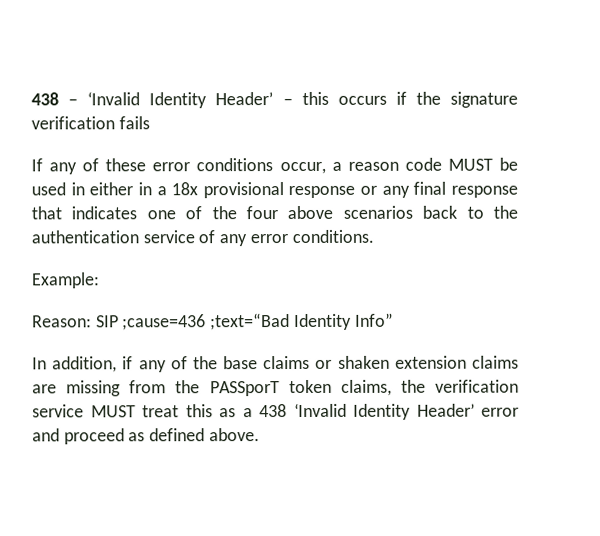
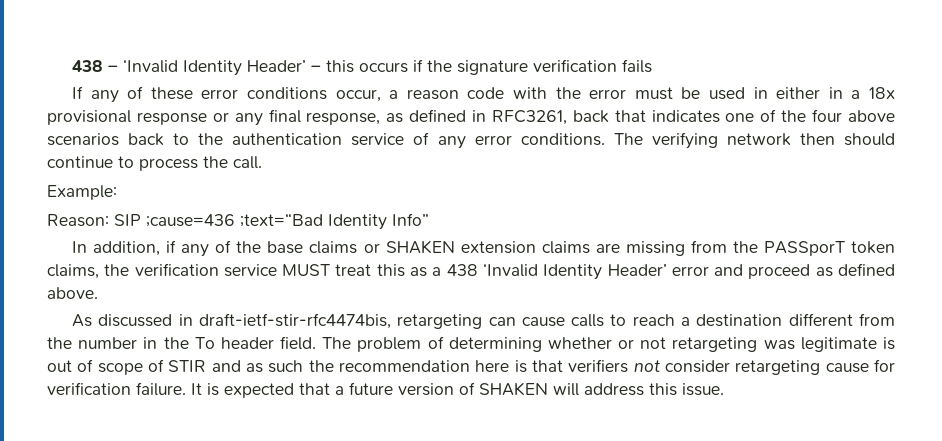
- If any of these error conditions occur, a reason code MUST be used in either in a 18x provisional response or any final response that indicates one of the four above scenarios back to the authentication service of any error conditions.
+ If any of these error conditions occur, a reason code with the error must be used in either in a 18x provisional response or any final response, as defined in RFC3261, back that indicates one of the four above scenarios back to the authentication service of any error conditions. The verifying network then should continue to process the call.
- In addition, if any of the base claims or shaken extension claims are missing from the PASSporT token claims, the verification service MUST treat this as a 438 ‘Invalid Identity Header’ error and proceed as defined above.
+ In addition, if any of the base claims or SHAKEN extension claims are missing from the PASSporT token claims, the verification service MUST treat this as a 438 ‘Invalid Identity Header’ error and proceed as defined above.
+ As discussed in draft-ietf-stir-rfc4474bis, retargeting can cause calls to reach a destination different from the number in the To header field. The problem of determining whether or not retargeting was legitimate is out of scope of STIR and as such the recommendation here is that verifiers not consider retargeting cause for verification failure. It is expected that a future version of SHAKEN will address this issue.

